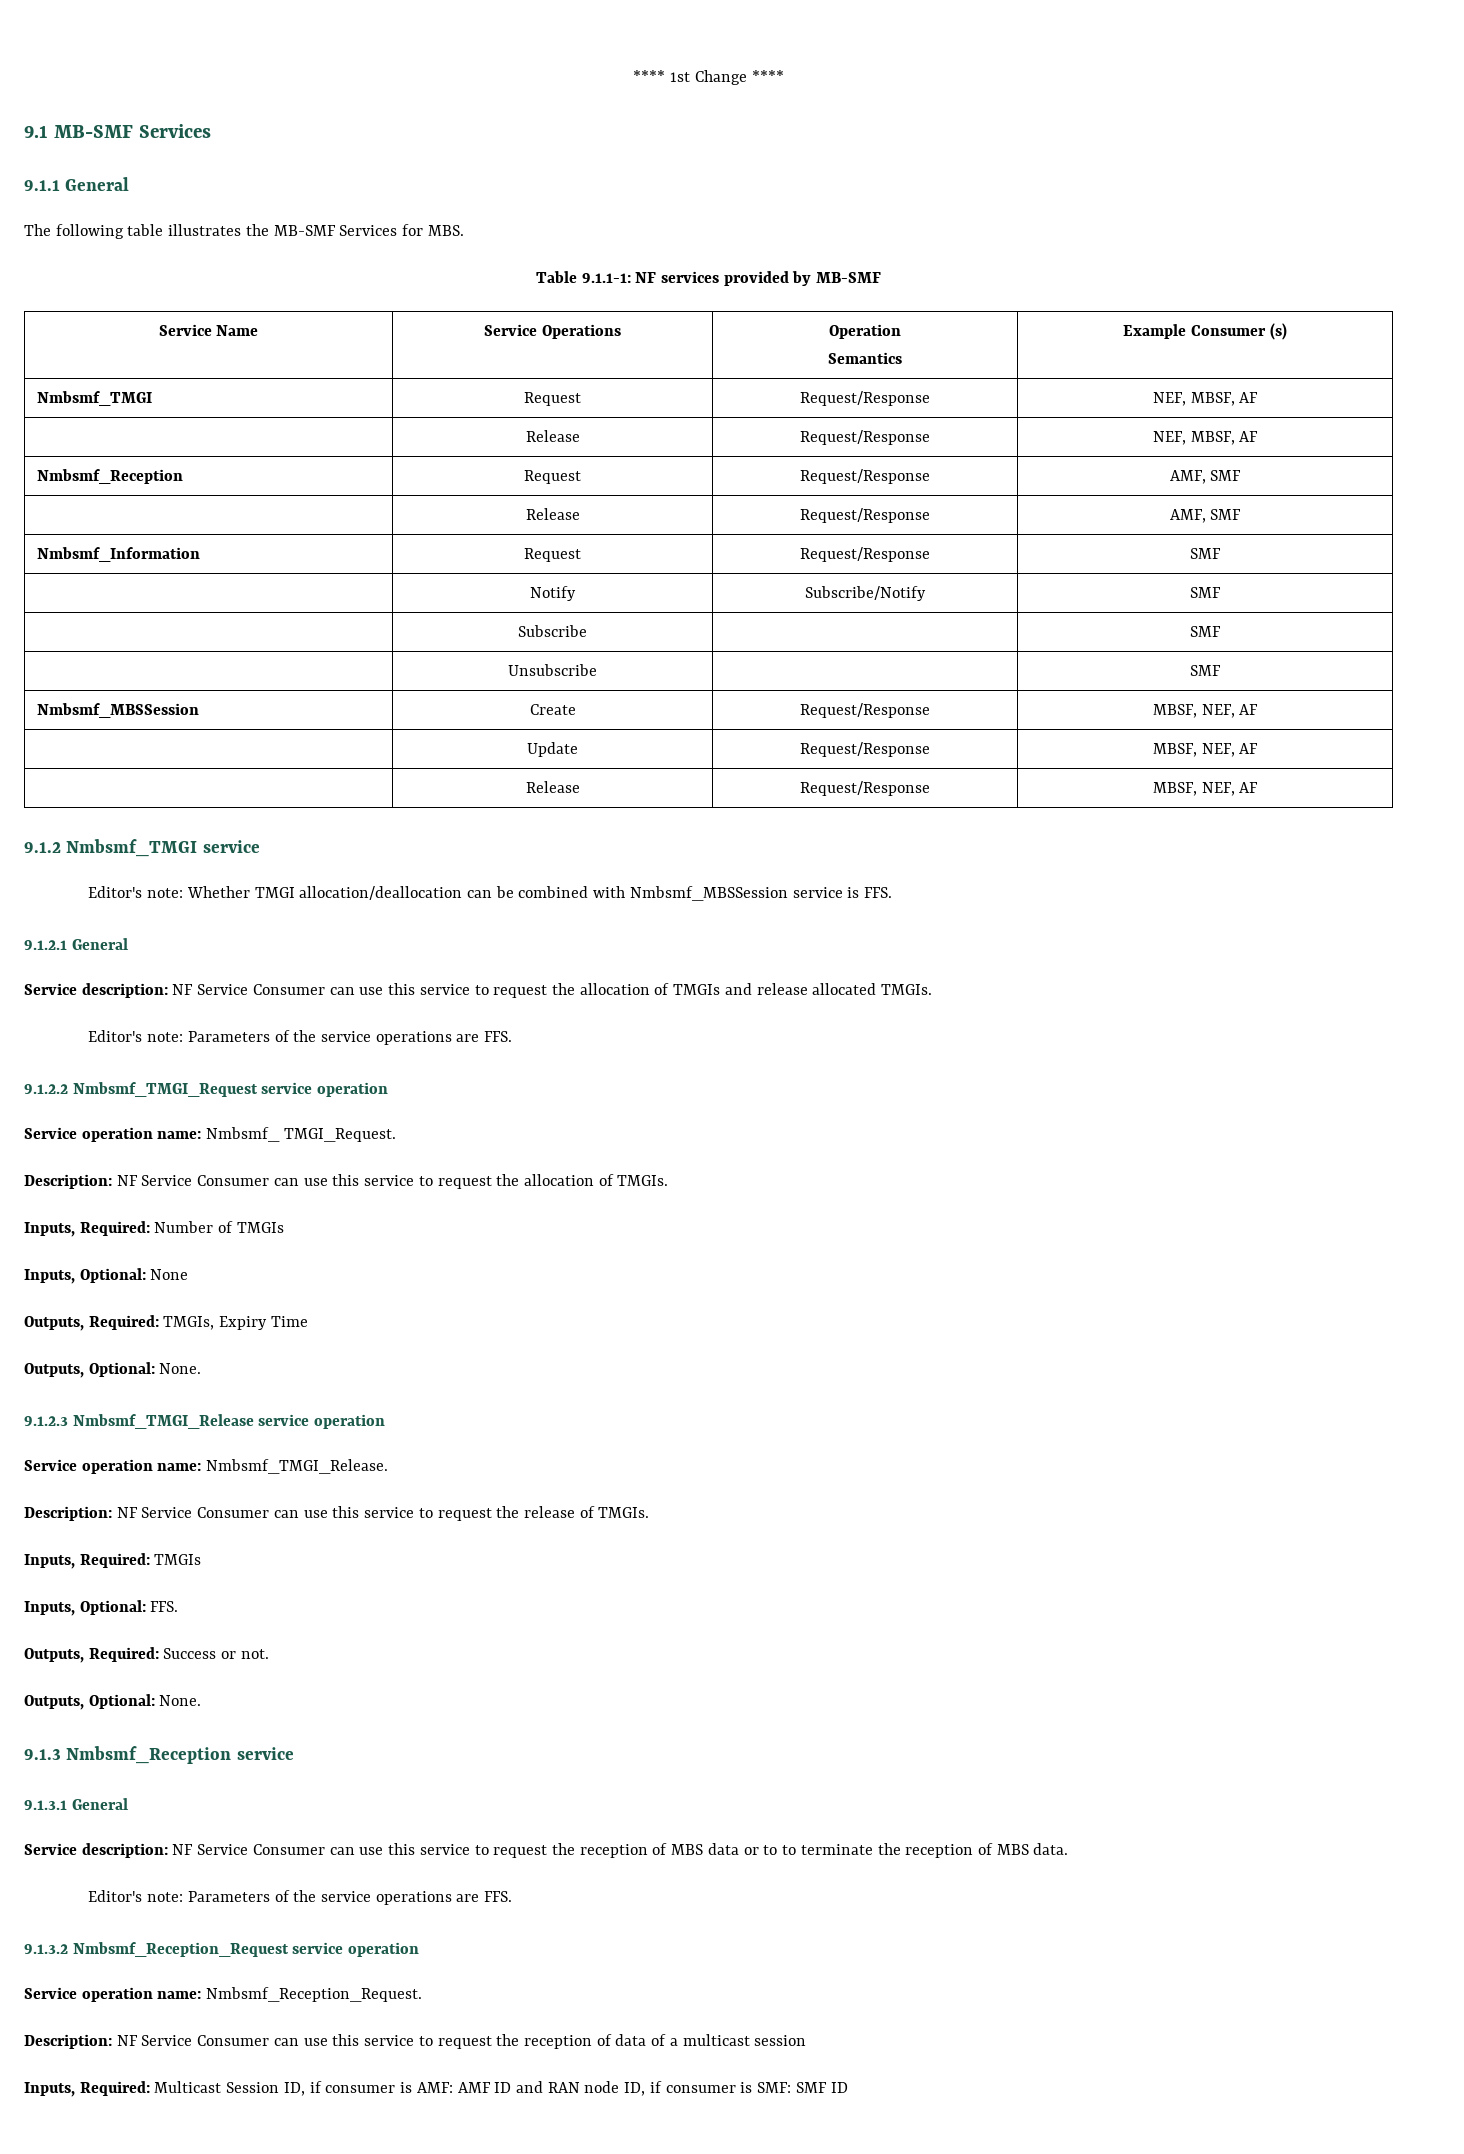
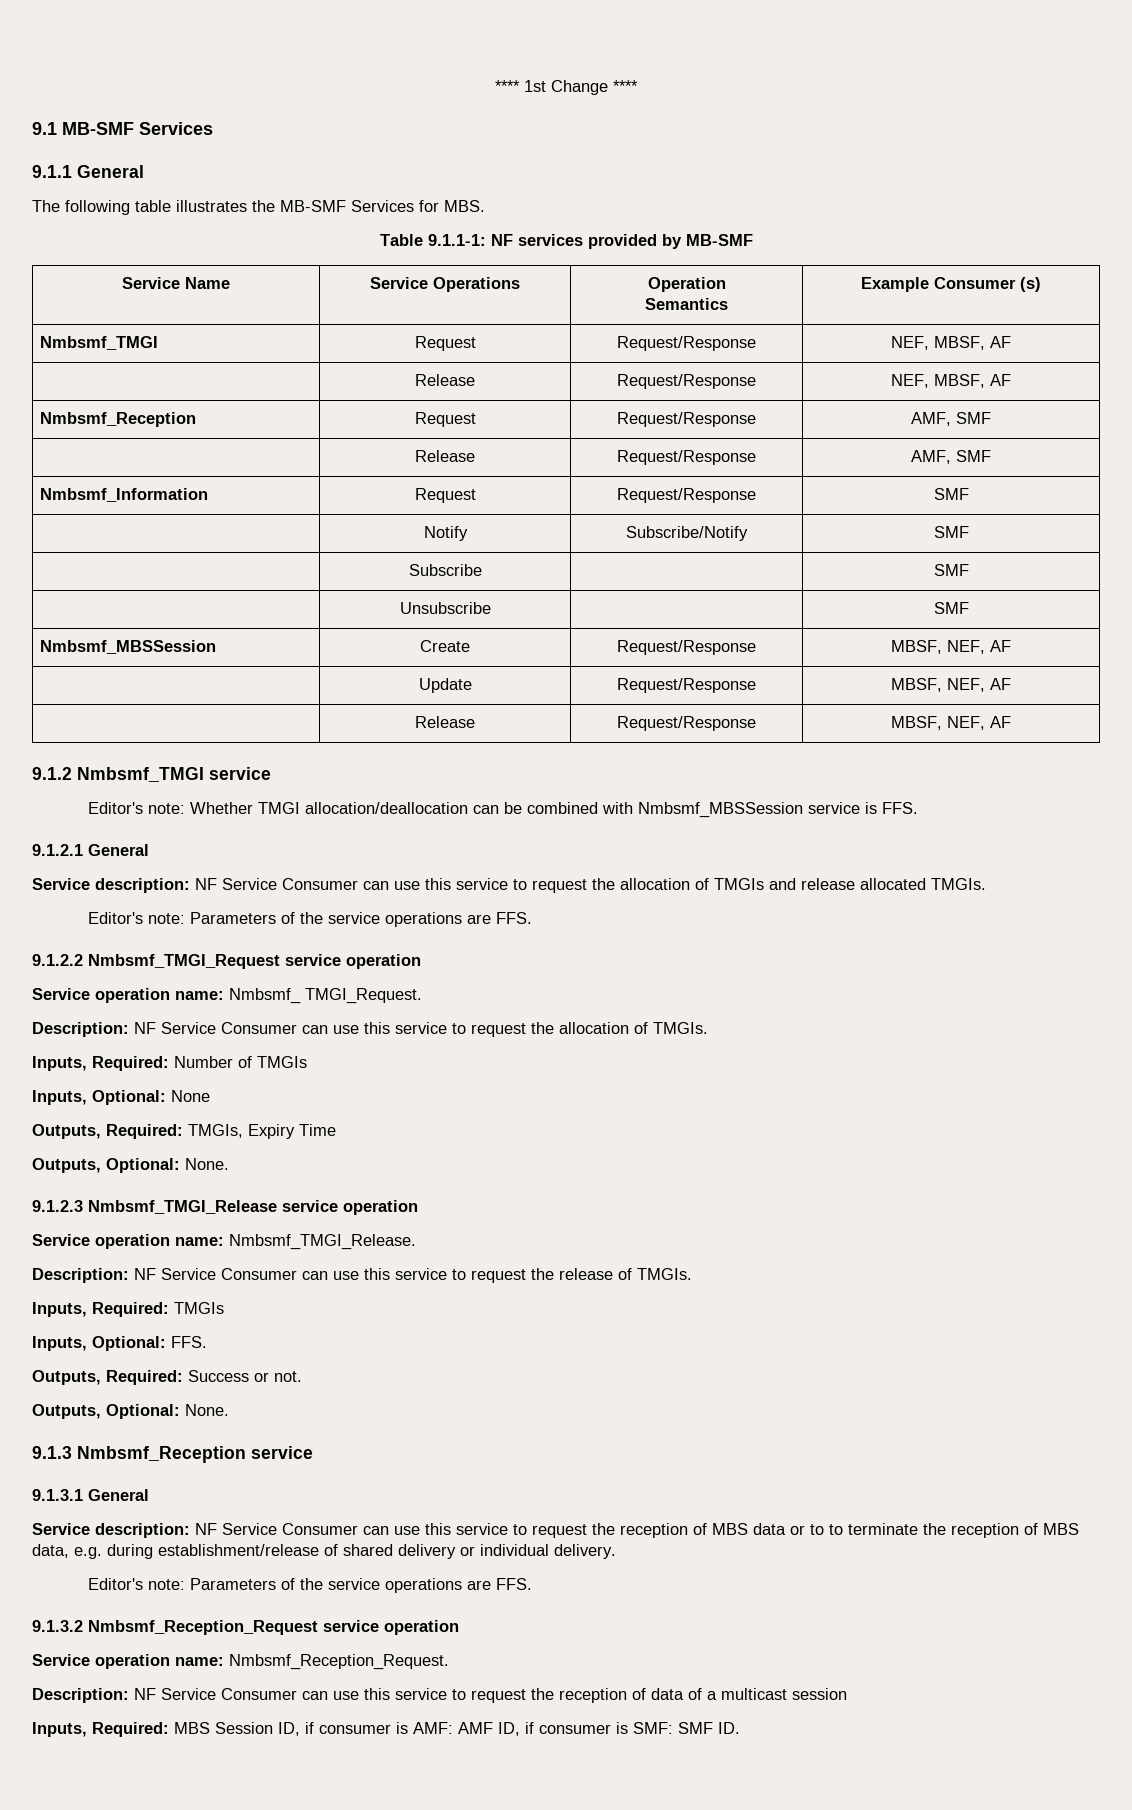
- Service description: NF Service Consumer can use this service to request the reception of MBS data or to to terminate the reception of MBS data.
+ Service description: NF Service Consumer can use this service to request the reception of MBS data or to to terminate the reception of MBS data, e.g. during establishment/release of shared delivery or individual delivery.
- Inputs, Required: Multicast Session ID, if consumer is AMF: AMF ID and RAN node ID, if consumer is SMF: SMF ID
+ Inputs, Required: MBS Session ID, if consumer is AMF: AMF ID, if consumer is SMF: SMF ID.

